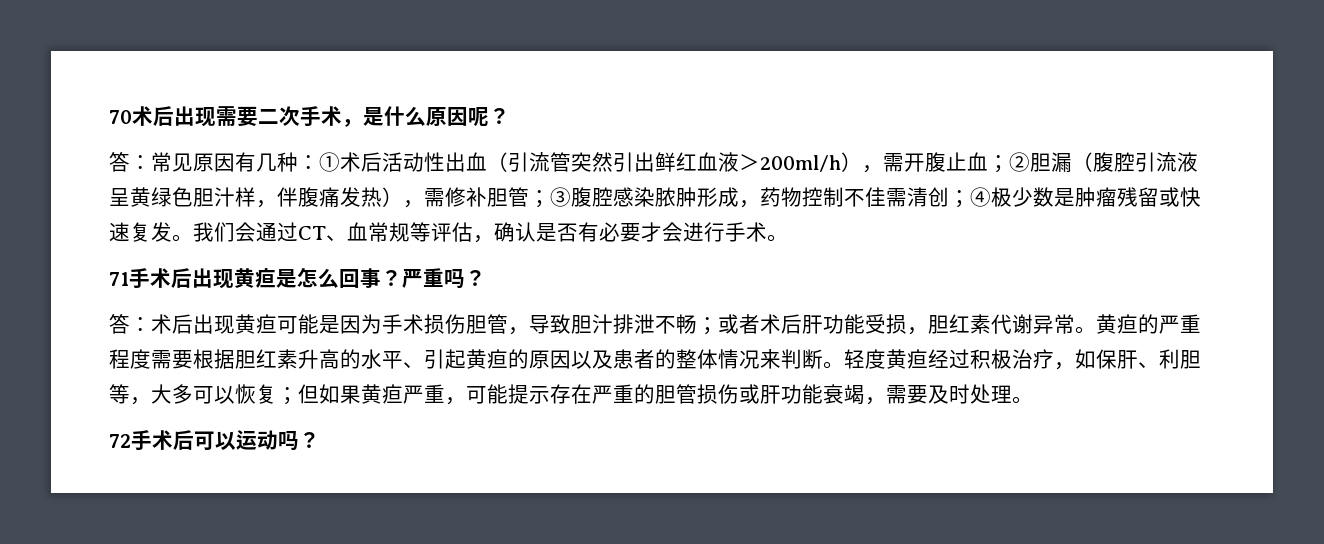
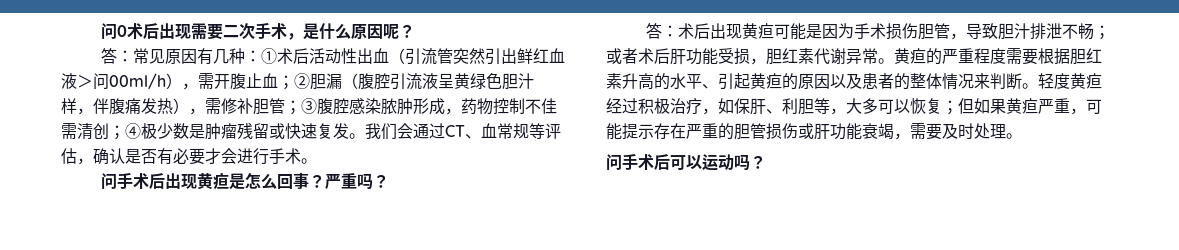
- 70术后出现需要二次手术，是什么原因呢？
+ 问0术后出现需要二次手术，是什么原因呢？
- 答：常见原因有几种：①术后活动性出血（引流管突然引出鲜红血液＞200ml/h），需开腹止血；②胆漏（腹腔引流液呈黄绿色胆汁样，伴腹痛发热），需修补胆管；③腹腔感染脓肿形成，药物控制不佳需清创；④极少数是肿瘤残留或快速复发。
+ 答：常见原因有几种：①术后活动性出血（引流管突然引出鲜红血液＞问00ml/h），需开腹止血；②胆漏（腹腔引流液呈黄绿色胆汁样，伴腹痛发热），需修补胆管；③腹腔感染脓肿形成，药物控制不佳需清创；④极少数是肿瘤残留或快速复发。
- 71手术后出现黄疸是怎么回事？
+ 问手术后出现黄疸是怎么回事？
- 72手术后可以运动吗？
+ 问手术后可以运动吗？

